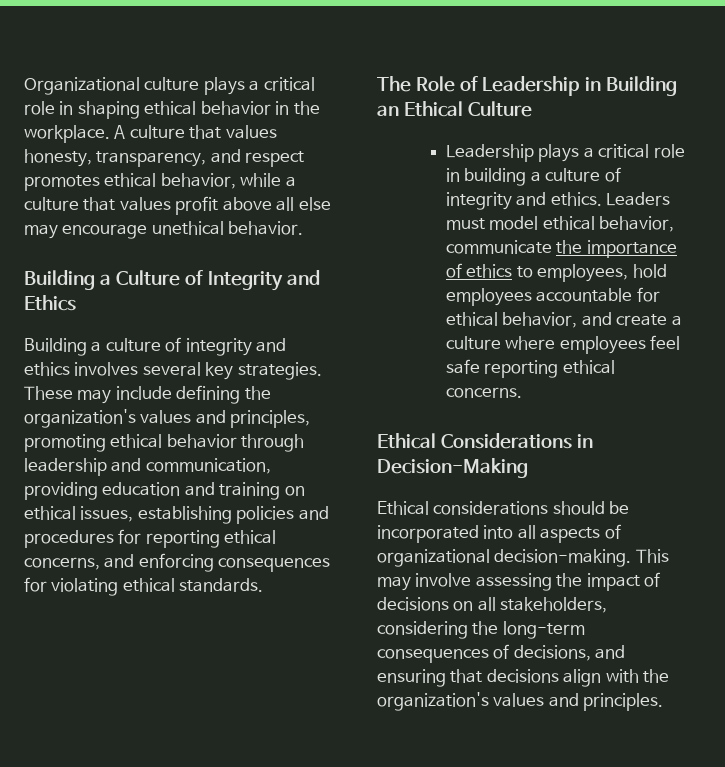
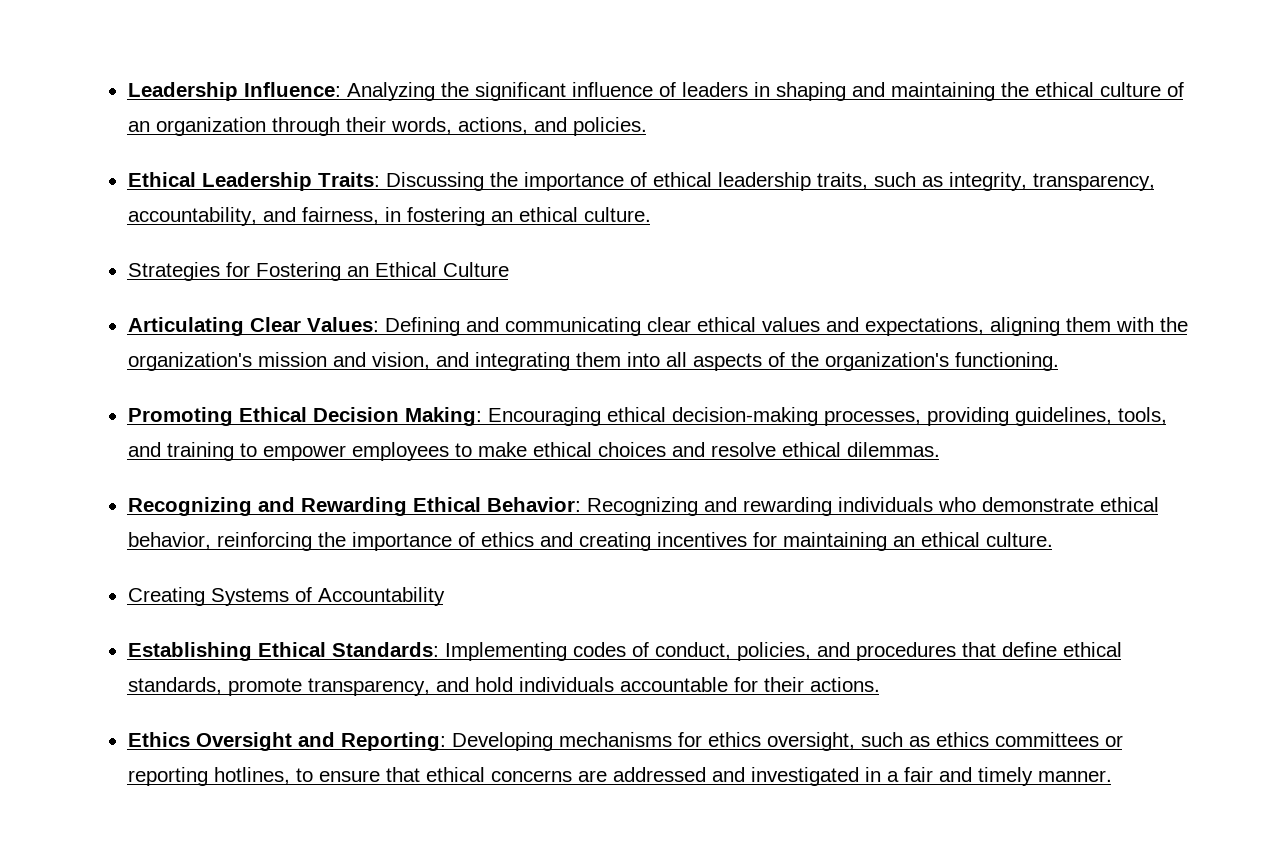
- Organizational culture plays a critical role in shaping ethical behavior in the workplace. A culture that values honesty, transparency, and respect promotes ethical behavior, while a culture that values profit above all else may encourage unethical behavior.
- Building a Culture of Integrity and Ethics
- Building a culture of integrity and ethics involves several key strategies. These may include defining the organization's values and principles, promoting ethical behavior through leadership and communication, providing education and training on ethical issues, establishing policies and procedures for reporting ethical concerns, and enforcing consequences for violating ethical standards.
- The Role of Leadership in Building an Ethical Culture
- Leadership plays a critical role in building a culture of integrity and ethics. Leaders must model ethical behavior, communicate the importance of ethics to employees, hold employees accountable for ethical behavior, and create a culture where employees feel safe reporting ethical concerns.
- Ethical Considerations in Decision-Making
- Ethical considerations should be incorporated into all aspects of organizational decision-making. This may involve assessing the impact of decisions on all stakeholders, considering the long-term consequences of decisions, and ensuring that decisions align with the organization's values and principles.
+ Leadership Influence: Analyzing the significant influence of leaders in shaping and maintaining the ethical culture of an organization through their words, actions, and policies.
+ Ethical Leadership Traits: Discussing the importance of ethical leadership traits, such as integrity, transparency, accountability, and fairness, in fostering an ethical culture.
+ Strategies for Fostering an Ethical Culture
+ Articulating Clear Values: Defining and communicating clear ethical values and expectations, aligning them with the organization's mission and vision, and integrating them into all aspects of the organization's functioning.
+ Promoting Ethical Decision Making: Encouraging ethical decision-making processes, providing guidelines, tools, and training to empower employees to make ethical choices and resolve ethical dilemmas.
+ Recognizing and Rewarding Ethical Behavior: Recognizing and rewarding individuals who demonstrate ethical behavior, reinforcing the importance of ethics and creating incentives for maintaining an ethical culture.
+ Creating Systems of Accountability
+ Establishing Ethical Standards: Implementing codes of conduct, policies, and procedures that define ethical standards, promote transparency, and hold individuals accountable for their actions.
+ Ethics Oversight and Reporting: Developing mechanisms for ethics oversight, such as ethics committees or reporting hotlines, to ensure that ethical concerns are addressed and investigated in a fair and timely manner.

